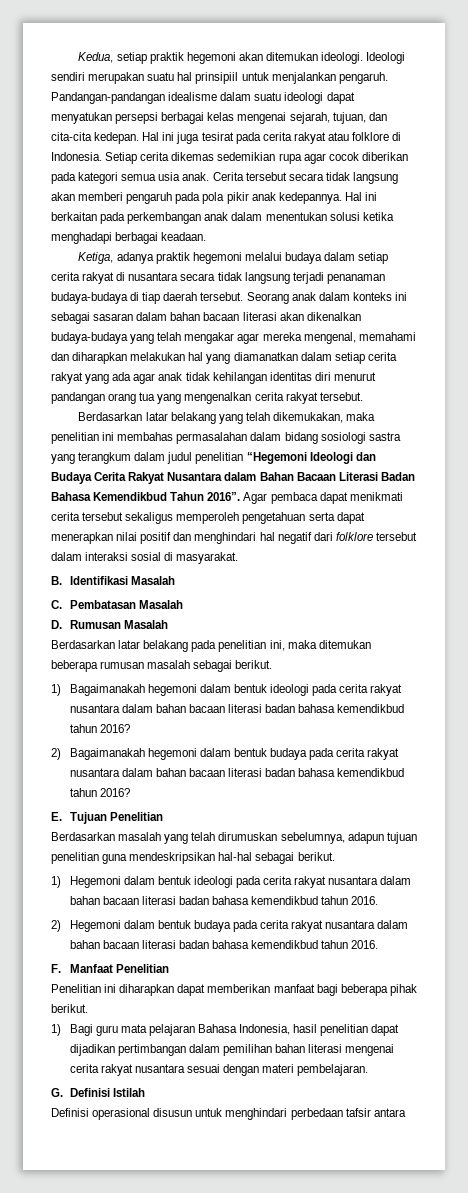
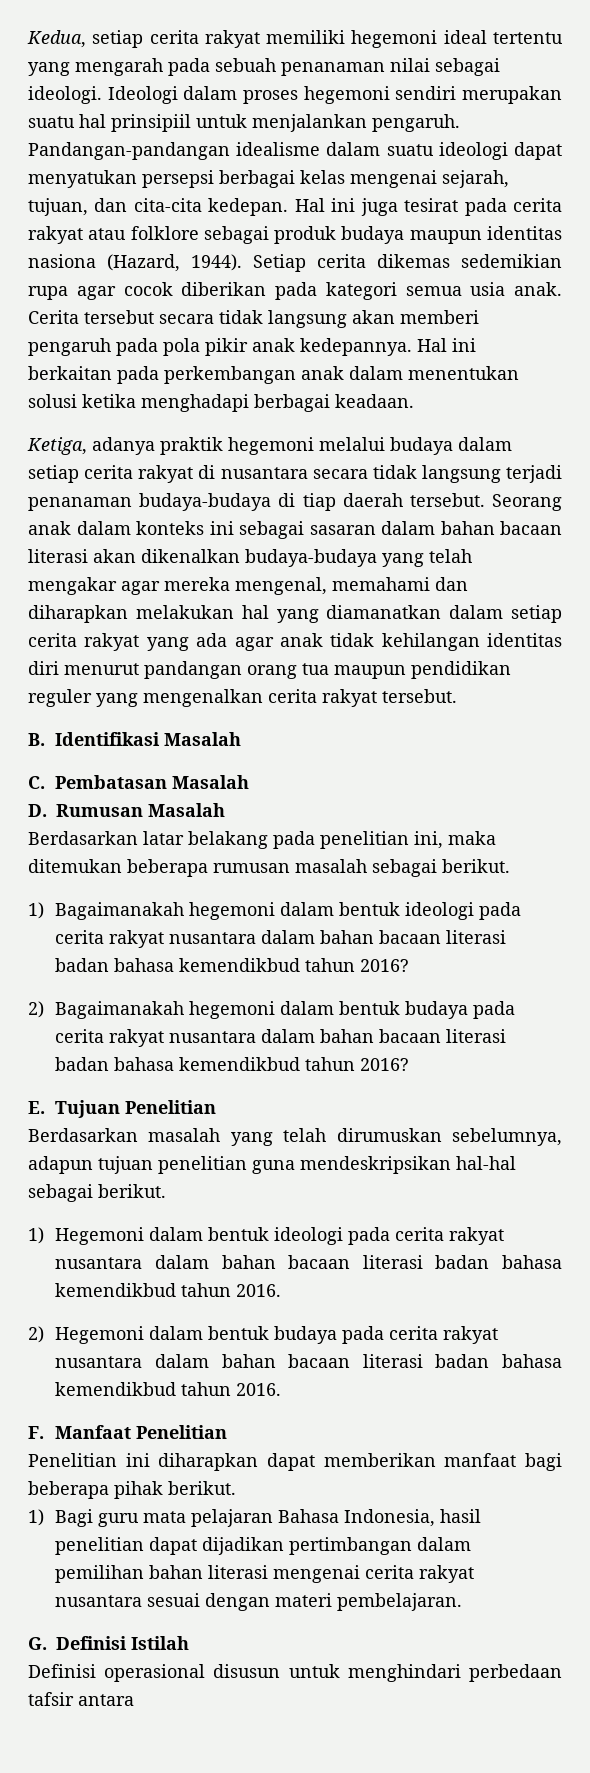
- Kedua, setiap praktik hegemoni akan ditemukan ideologi. Ideologi sendiri merupakan suatu hal prinsipiil untuk menjalankan pengaruh.
+ Kedua, setiap cerita rakyat memiliki hegemoni ideal tertentu yang mengarah pada sebuah penanaman nilai sebagai ideologi. Ideologi dalam proses hegemoni sendiri merupakan suatu hal prinsipiil untuk menjalankan pengaruh.
- Hal ini juga tesirat pada cerita rakyat atau folklore di Indonesia.
+ Hal ini juga tesirat pada cerita rakyat atau folklore sebagai produk budaya maupun identitas nasiona (Hazard, 1944).
- Seorang anak dalam konteks ini sebagai sasaran dalam bahan bacaan literasi akan dikenalkan budaya-budaya yang telah mengakar agar mereka mengenal, memahami dan diharapkan melakukan hal yang diamanatkan dalam setiap cerita rakyat yang ada agar anak tidak kehilangan identitas diri menurut pandangan orang tua yang mengenalkan cerita rakyat tersebut.
+ Seorang anak dalam konteks ini sebagai sasaran dalam bahan bacaan literasi akan dikenalkan budaya-budaya yang telah mengakar agar mereka mengenal, memahami dan diharapkan melakukan hal yang diamanatkan dalam setiap cerita rakyat yang ada agar anak tidak kehilangan identitas diri menurut pandangan orang tua maupun pendidikan reguler yang mengenalkan cerita rakyat tersebut.
- Berdasarkan latar belakang yang telah dikemukakan, maka penelitian ini membahas permasalahan dalam bidang sosiologi sastra yang terangkum dalam judul penelitian “Hegemoni Ideologi dan Budaya Cerita Rakyat Nusantara dalam Bahan Bacaan Literasi Badan Bahasa Kemendikbud Tahun 2016”. Agar pembaca dapat menikmati cerita tersebut sekaligus memperoleh pengetahuan serta dapat menerapkan nilai positif dan menghindari hal negatif dari folklore tersebut dalam interaksi sosial di masyarakat.

